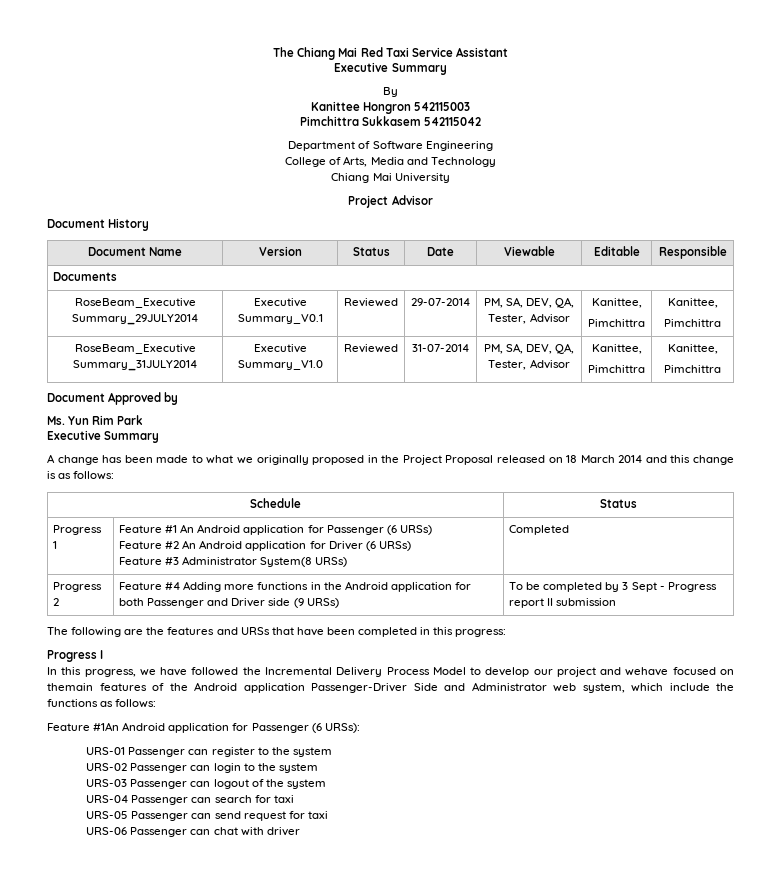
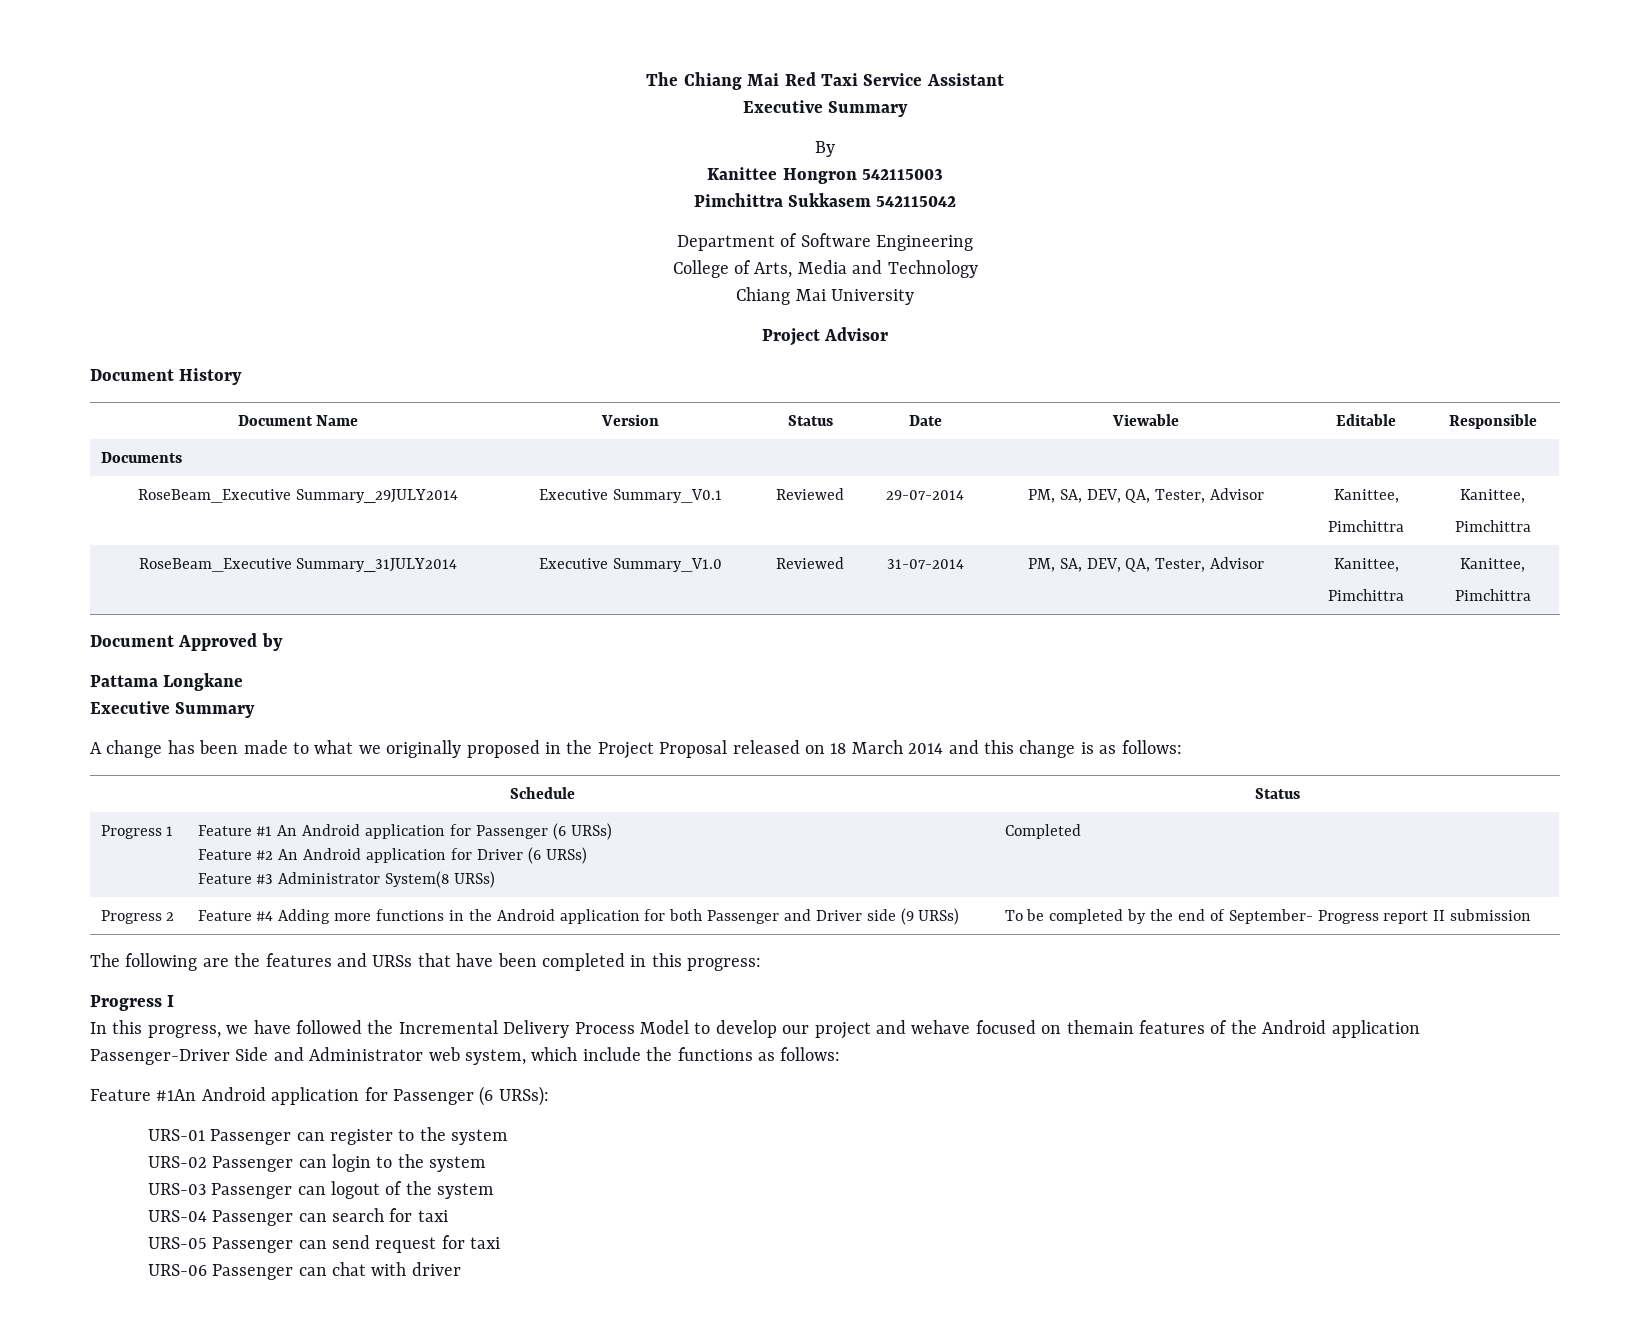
- Ms. Yun Rim Park
+ Pattama Longkane
- Progress 2 | Feature #4 Adding more functions in the Android application for both Passenger and Driver side (9 URSs) | To be completed by 3 Sept - Progress report II submission
+ Progress 2 | Feature #4 Adding more functions in the Android application for both Passenger and Driver side (9 URSs) | To be completed by the end of September- Progress report II submission

